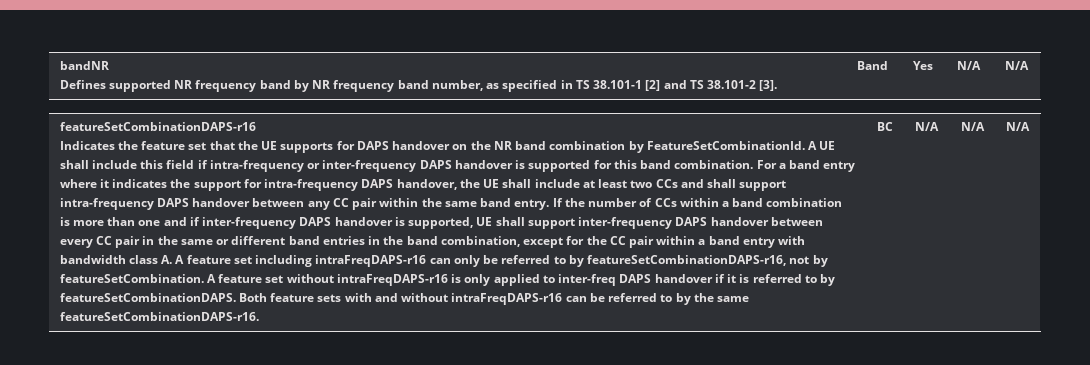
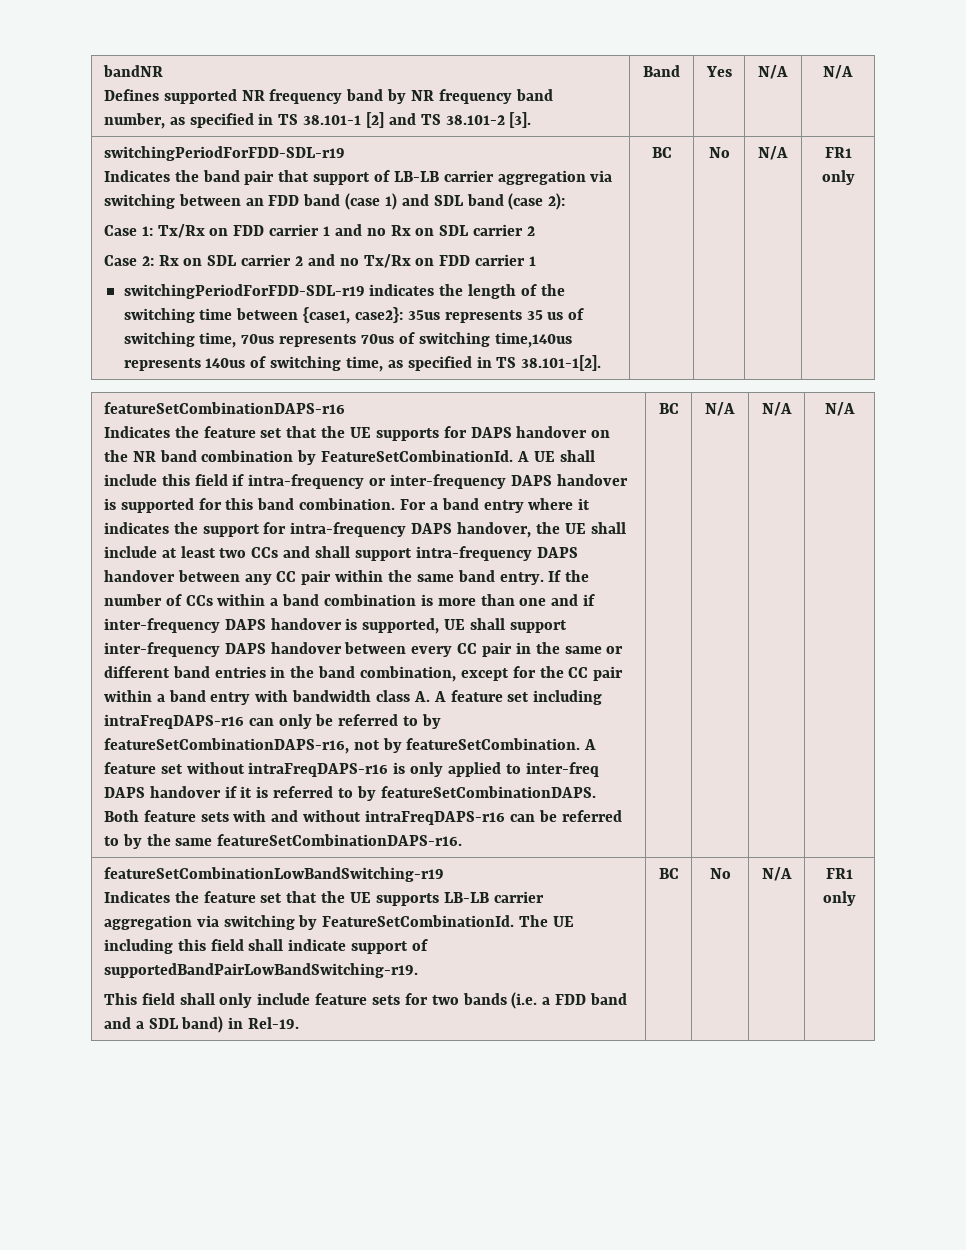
  bandNR
  Defines supported NR frequency band by NR frequency band number, as specified in TS 38.101-1 [2] and TS 38.101-2 [3]. | Band | Yes | N/A | N/A
+ switchingPeriodForFDD-SDL-r19
+ Indicates the band pair that support of LB-LB carrier aggregation via switching between an FDD band (case 1) and SDL band (case 2):
+ Case 1: Tx/Rx on FDD carrier 1 and no Rx on SDL carrier 2
+ Case 2: Rx on SDL carrier 2 and no Tx/Rx on FDD carrier 1
+ switchingPeriodForFDD-SDL-r19 indicates the length of the switching time between {case1, case2}: 35us represents 35 us of switching time, 70us represents 70us of switching time,140us represents 140us of switching time, as specified in TS 38.101-1[2]. | BC | No | N/A | FR1 only
+ featureSetCombinationLowBandSwitching-r19
+ Indicates the feature set that the UE supports LB-LB carrier aggregation via switching by FeatureSetCombinationId. The UE including this field shall indicate support of supportedBandPairLowBandSwitching-r19.
+ This field shall only include feature sets for two bands (i.e. a FDD band and a SDL band) in Rel-19. | BC | No | N/A | FR1 only

